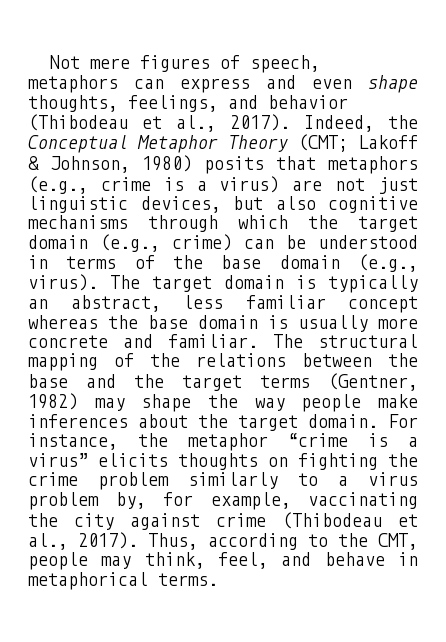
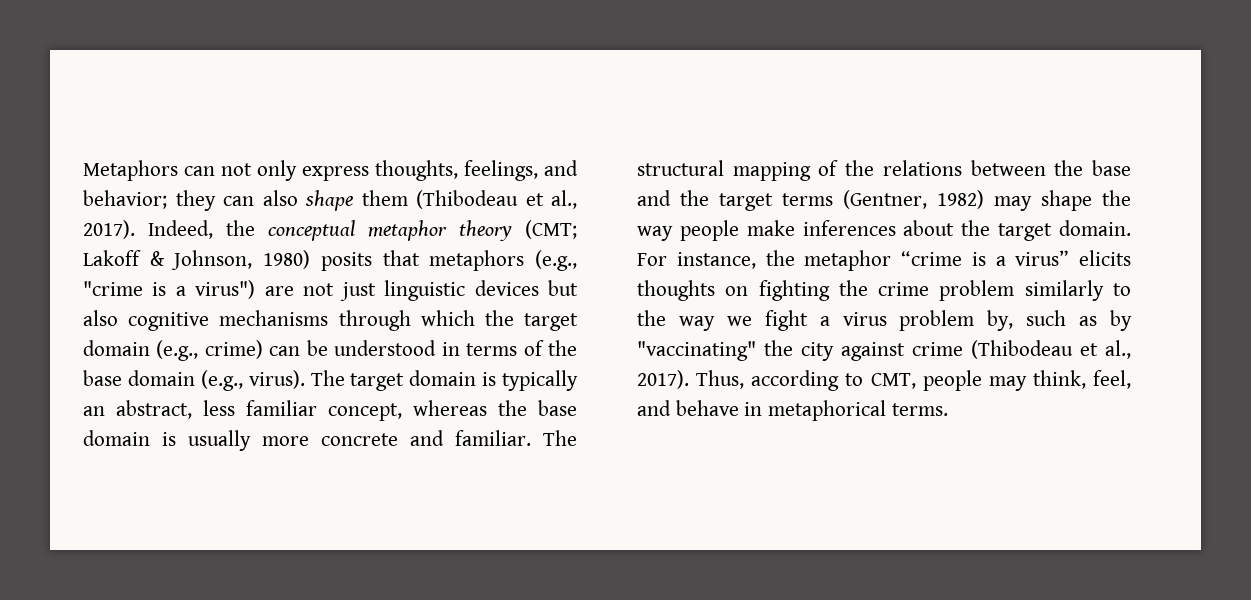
- Not mere figures of speech, metaphors can express and even shape thoughts, feelings, and behavior (Thibodeau et al., 2017).
+ Metaphors can not only express thoughts, feelings, and behavior; they can also shape them (Thibodeau et al., 2017).
- Indeed, the Conceptual Metaphor Theory (CMT; Lakoff & Johnson, 1980) posits that metaphors (e.g., crime is a virus) are not just linguistic devices, but also cognitive mechanisms through which the target domain (e.g., crime) can be understood in terms of the base domain (e.g., virus).
+ Indeed, the conceptual metaphor theory (CMT; Lakoff & Johnson, 1980) posits that metaphors (e.g., "crime is a virus") are not just linguistic devices but also cognitive mechanisms through which the target domain (e.g., crime) can be understood in terms of the base domain (e.g., virus).
- The target domain is typically an abstract, less familiar concept whereas the base domain is usually more concrete and familiar.
+ The target domain is typically an abstract, less familiar concept, whereas the base domain is usually more concrete and familiar.
- For instance, the metaphor “crime is a virus” elicits thoughts on fighting the crime problem similarly to a virus problem by, for example, vaccinating the city against crime (Thibodeau et al., 2017).
+ For instance, the metaphor “crime is a virus” elicits thoughts on fighting the crime problem similarly to the way we fight a virus problem by, such as by "vaccinating" the city against crime (Thibodeau et al., 2017).
- Thus, according to the CMT, people may think, feel, and behave in metaphorical terms.
+ Thus, according to CMT, people may think, feel, and behave in metaphorical terms.

